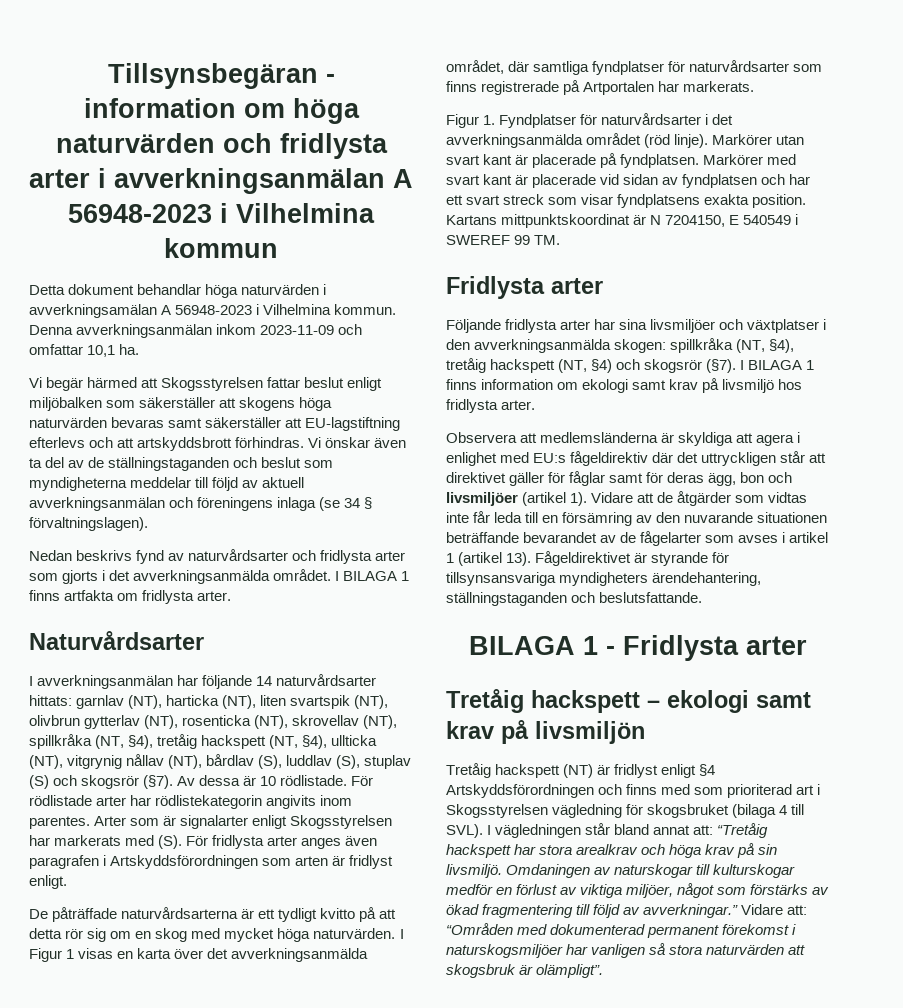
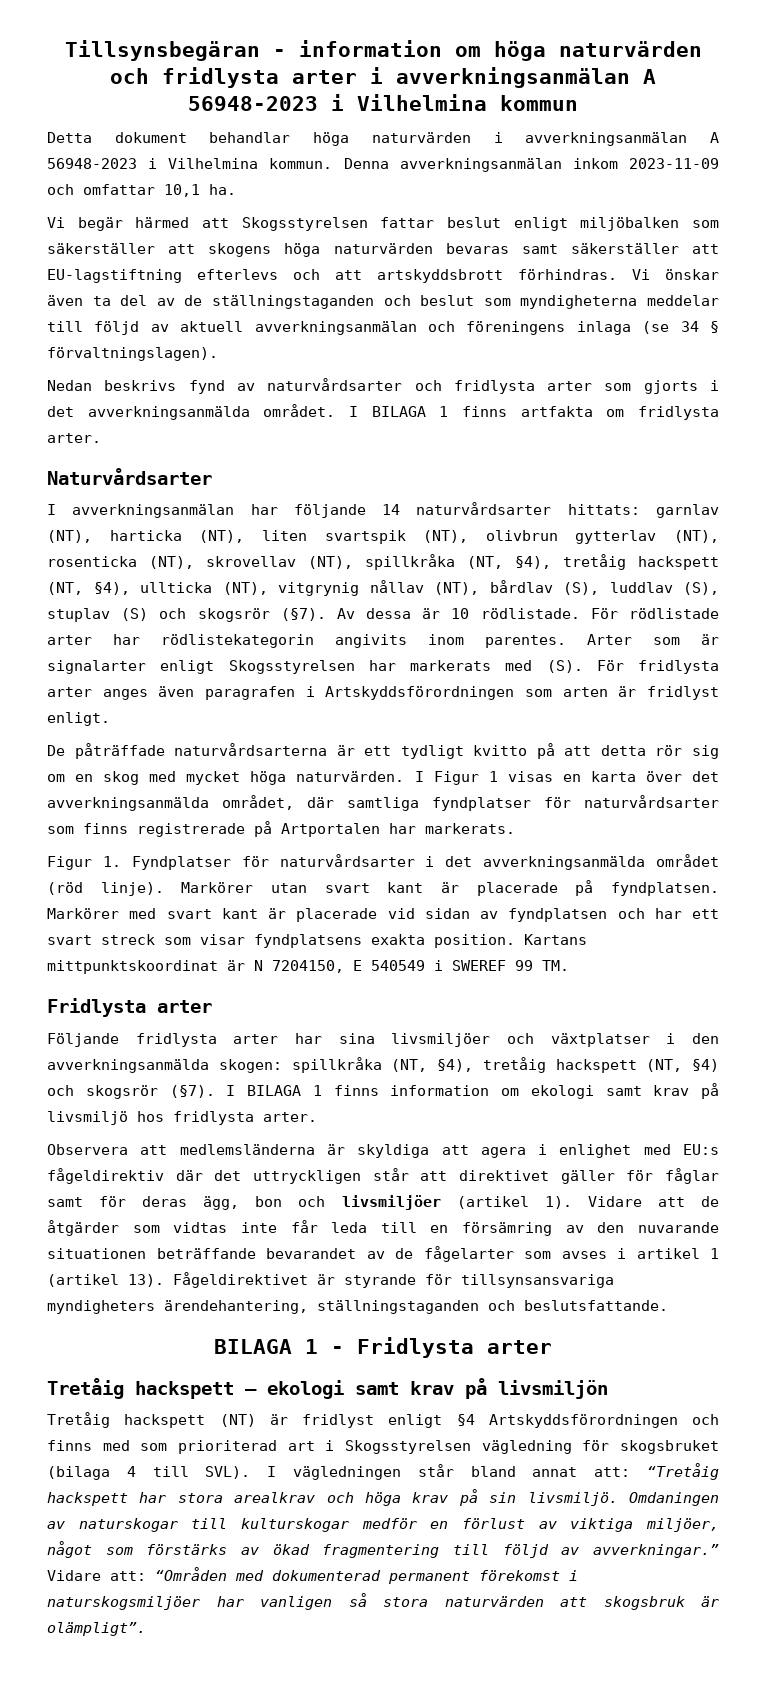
- Detta dokument behandlar höga naturvärden i avverkningsamälan A 56948-2023 i Vilhelmina kommun.
+ Detta dokument behandlar höga naturvärden i avverkningsanmälan A 56948-2023 i Vilhelmina kommun.

